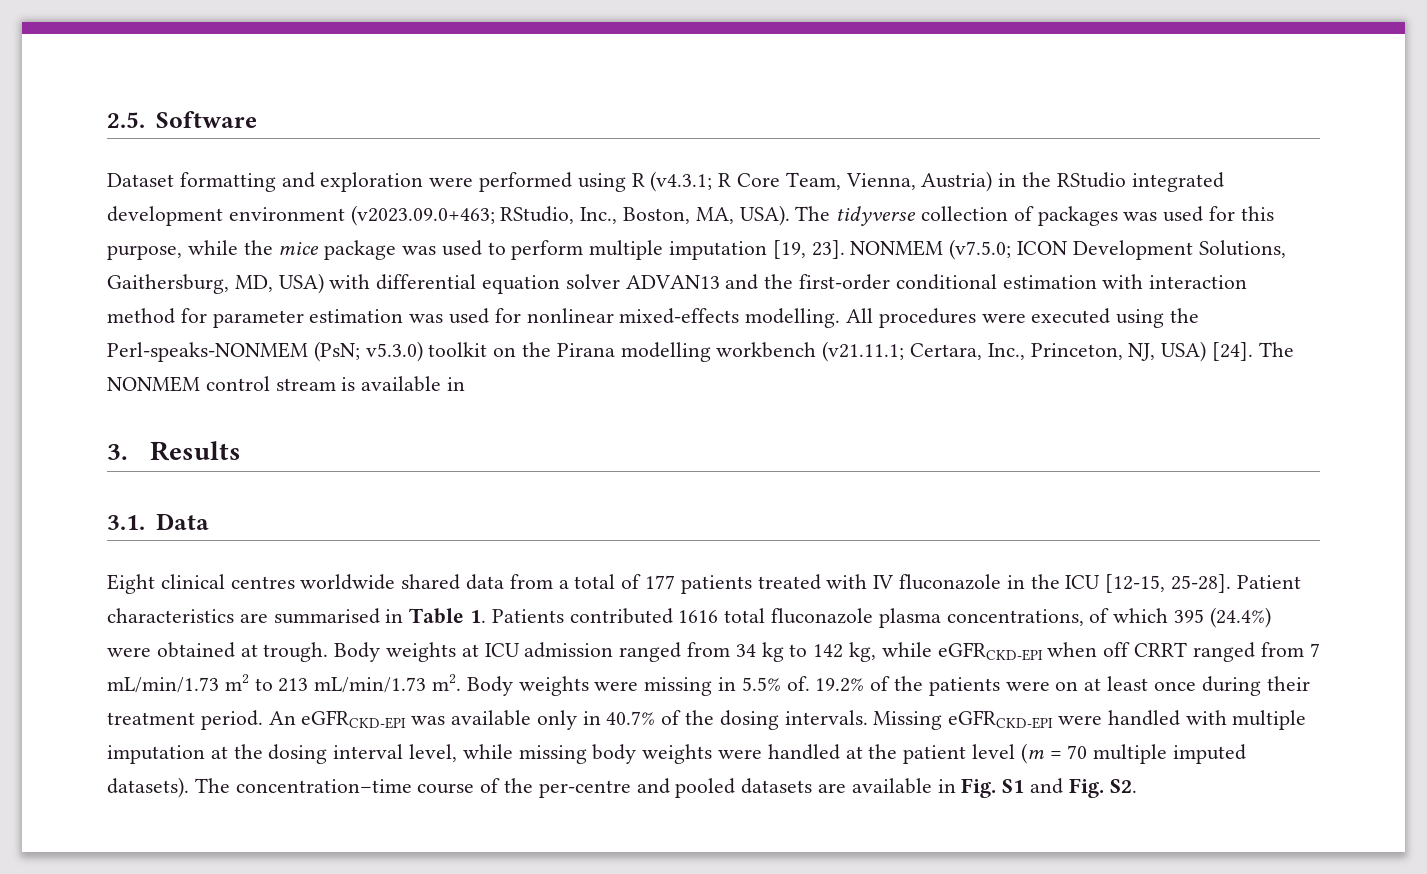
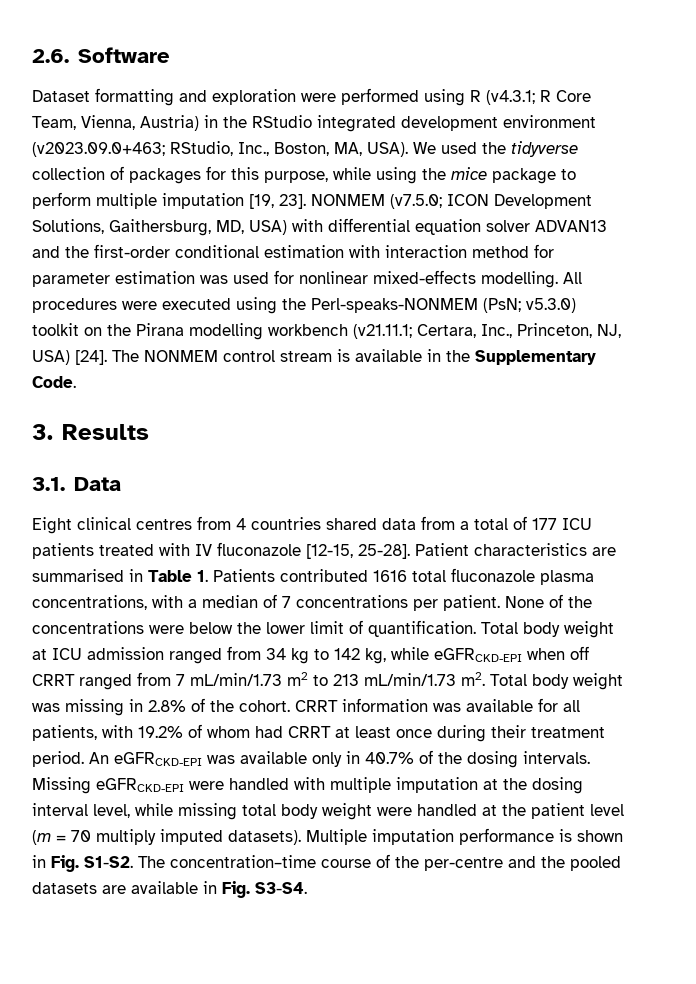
- 2.5. Software
+ 2.6. Software
- The tidyverse collection of packages was used for this purpose, while the mice package was used to perform multiple imputation [19, 23].
+ We used the tidyverse collection of packages for this purpose, while using the mice package to perform multiple imputation [19, 23].
- The NONMEM control stream is available in
+ The NONMEM control stream is available in the Supplementary Code.
- Eight clinical centres worldwide shared data from a total of 177 patients treated with IV fluconazole in the ICU [12-15, 25-28].
+ Eight clinical centres from 4 countries shared data from a total of 177 ICU patients treated with IV fluconazole [12-15, 25-28].
- Patient characteristics are summarised in Table 1. Patients contributed 1616 total fluconazole plasma concentrations, of which 395 (24.4%) were obtained at trough. Body weights at ICU admission ranged from 34 kg to 142 kg, while eGFRCKD-EPI when off CRRT ranged from 7 mL/min/1.73 m2 to 213 mL/min/1.73 m2.
+ Patient characteristics are summarised in Table 1. Patients contributed 1616 total fluconazole plasma concentrations, with a median of 7 concentrations per patient. None of the concentrations were below the lower limit of quantification. Total body weight at ICU admission ranged from 34 kg to 142 kg, while eGFRCKD-EPI when off CRRT ranged from 7 mL/min/1.73 m2 to 213 mL/min/1.73 m2.
- Body weights were missing in 5.5% of. 19.2% of the patients were on at least once during their treatment period.
+ Total body weight was missing in 2.8% of the cohort. CRRT information was available for all patients, with 19.2% of whom had CRRT at least once during their treatment period.
- Missing eGFRCKD-EPI were handled with multiple imputation at the dosing interval level, while missing body weights were handled at the patient level (m = 70 multiple imputed datasets).
+ Missing eGFRCKD-EPI were handled with multiple imputation at the dosing interval level, while missing total body weight were handled at the patient level (m = 70 multiply imputed datasets).
+ Multiple imputation performance is shown in Fig. S1-S2.
- The concentration–time course of the per-centre and pooled datasets are available in Fig. S1 and Fig. S2.
+ The concentration–time course of the per-centre and the pooled datasets are available in Fig. S3-S4.

